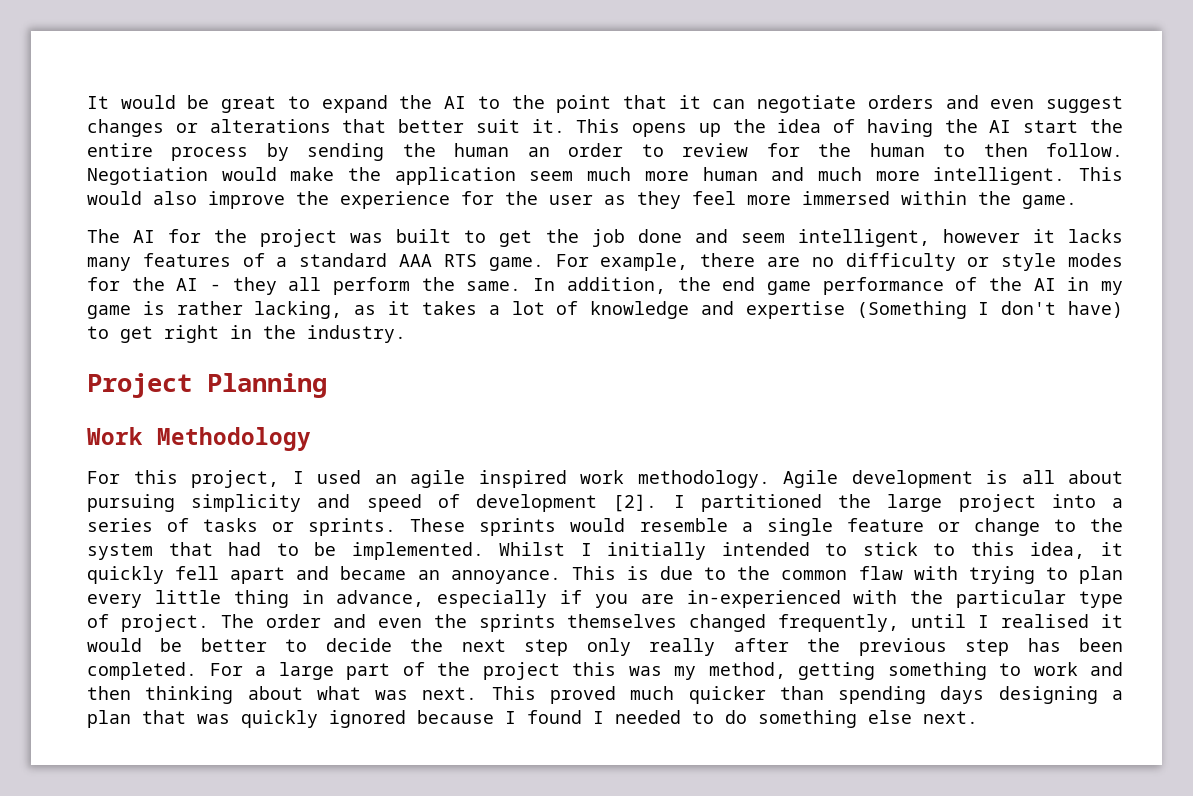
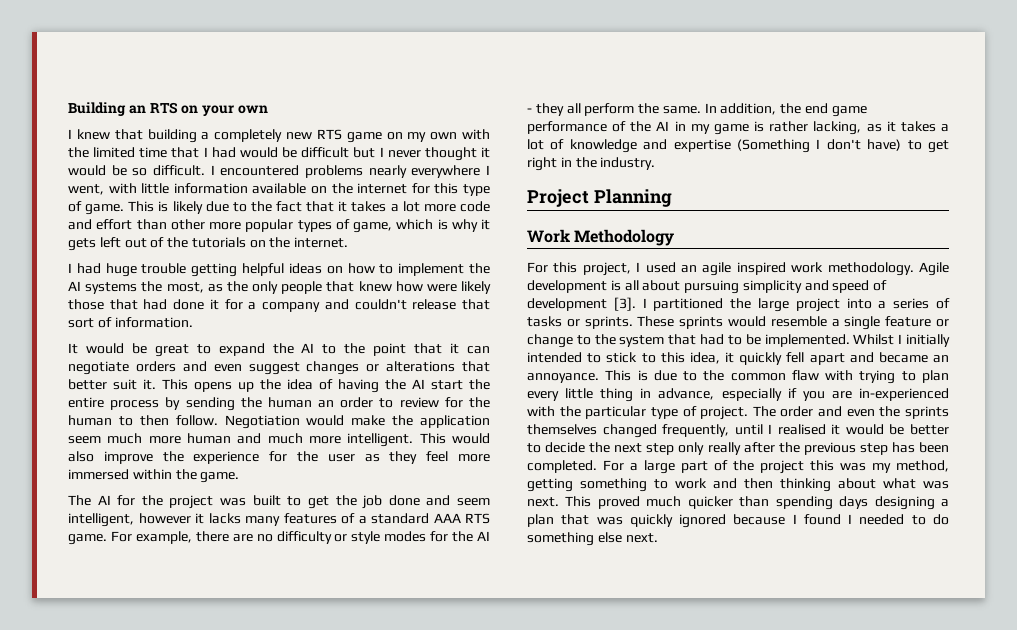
+ Building an RTS on your own
+ I knew that building a completely new RTS game on my own with the limited time that I had would be difficult but I never thought it would be so difficult. I encountered problems nearly everywhere I went, with little information available on the internet for this type of game. This is likely due to the fact that it takes a lot more code and effort than other more popular types of game, which is why it gets left out of the tutorials on the internet.
+ I had huge trouble getting helpful ideas on how to implement the AI systems the most, as the only people that knew how were likely those that had done it for a company and couldn't release that sort of information.
- Agile development is all about pursuing simplicity and speed of development [2].
+ Agile development is all about pursuing simplicity and speed of development [3].

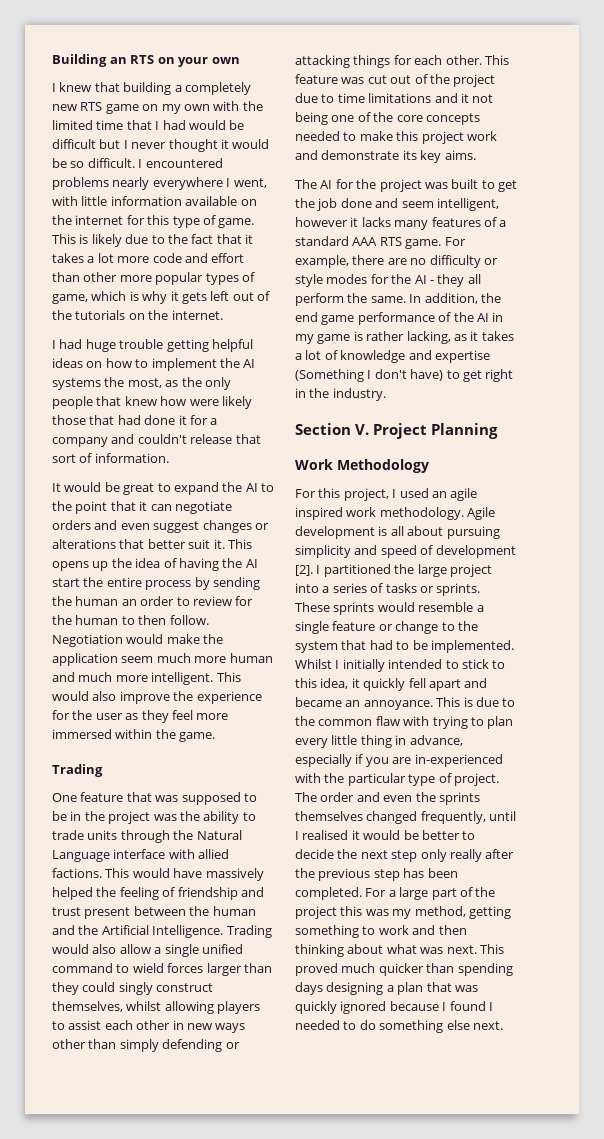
  This would also improve the experience for the user as they feel more immersed within the game.
+ Trading
+ One feature that was supposed to be in the project was the ability to trade units through the Natural Language interface with allied factions. This would have massively helped the feeling of friendship and trust present between the human and the Artificial Intelligence. Trading would also allow a single unified command to wield forces larger than they could singly construct themselves, whilst allowing players to assist each other in new ways other than simply defending or attacking things for each other. This feature was cut out of the project due to time limitations and it not being one of the core concepts needed to make this project work and demonstrate its key aims.
- Project Planning
+ Section V. Project Planning
- Agile development is all about pursuing simplicity and speed of development [3].
+ Agile development is all about pursuing simplicity and speed of development [2].

